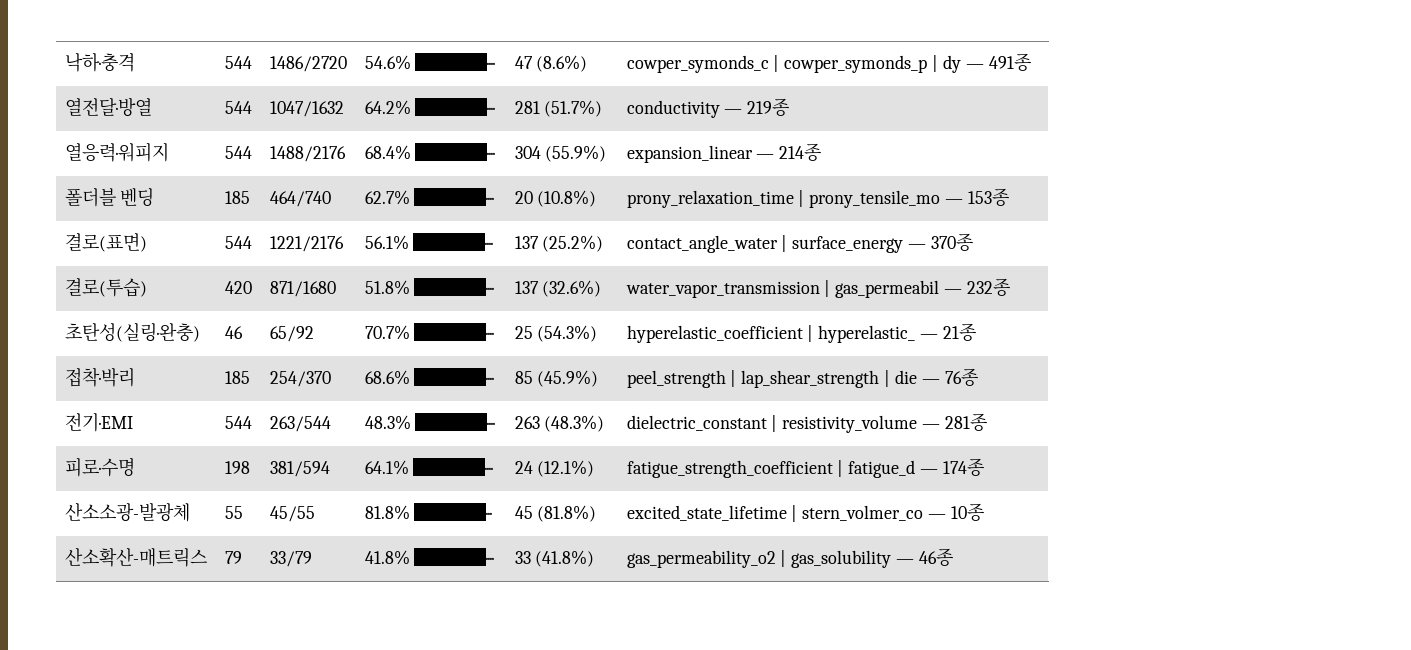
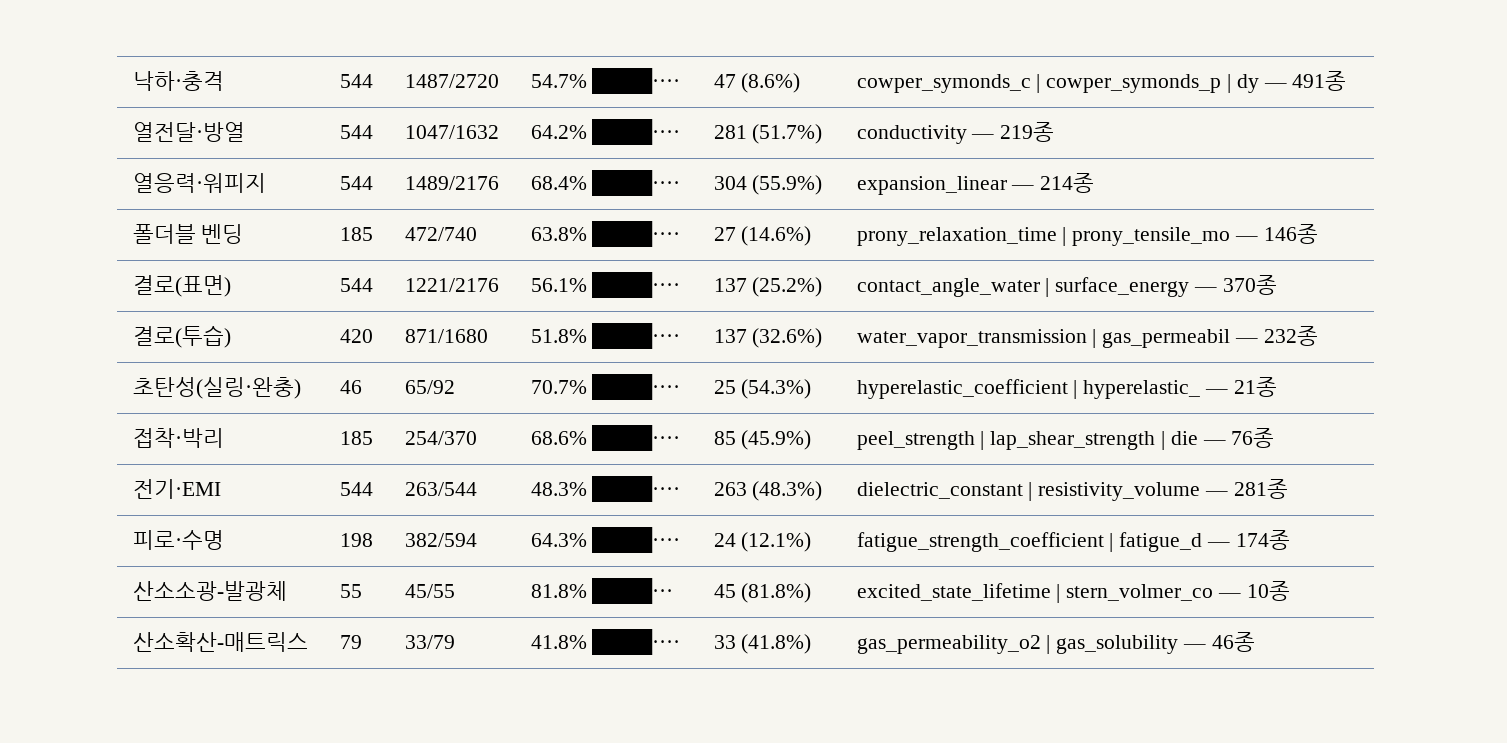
- 낙하·충격 | 544 | 1486/2720 | 54.6% ████···· | 47 (8.6%) | cowper_symonds_c | cowper_symonds_p | dy — 491종
+ 낙하·충격 | 544 | 1487/2720 | 54.7% ████···· | 47 (8.6%) | cowper_symonds_c | cowper_symonds_p | dy — 491종
- 열응력·워피지 | 544 | 1488/2176 | 68.4% ████···· | 304 (55.9%) | expansion_linear — 214종
+ 열응력·워피지 | 544 | 1489/2176 | 68.4% ████···· | 304 (55.9%) | expansion_linear — 214종
- 폴더블 벤딩 | 185 | 464/740 | 62.7% ████···· | 20 (10.8%) | prony_relaxation_time | prony_tensile_mo — 153종
+ 폴더블 벤딩 | 185 | 472/740 | 63.8% ████···· | 27 (14.6%) | prony_relaxation_time | prony_tensile_mo — 146종
- 피로·수명 | 198 | 381/594 | 64.1% ████···· | 24 (12.1%) | fatigue_strength_coefficient | fatigue_d — 174종
+ 피로·수명 | 198 | 382/594 | 64.3% ████···· | 24 (12.1%) | fatigue_strength_coefficient | fatigue_d — 174종

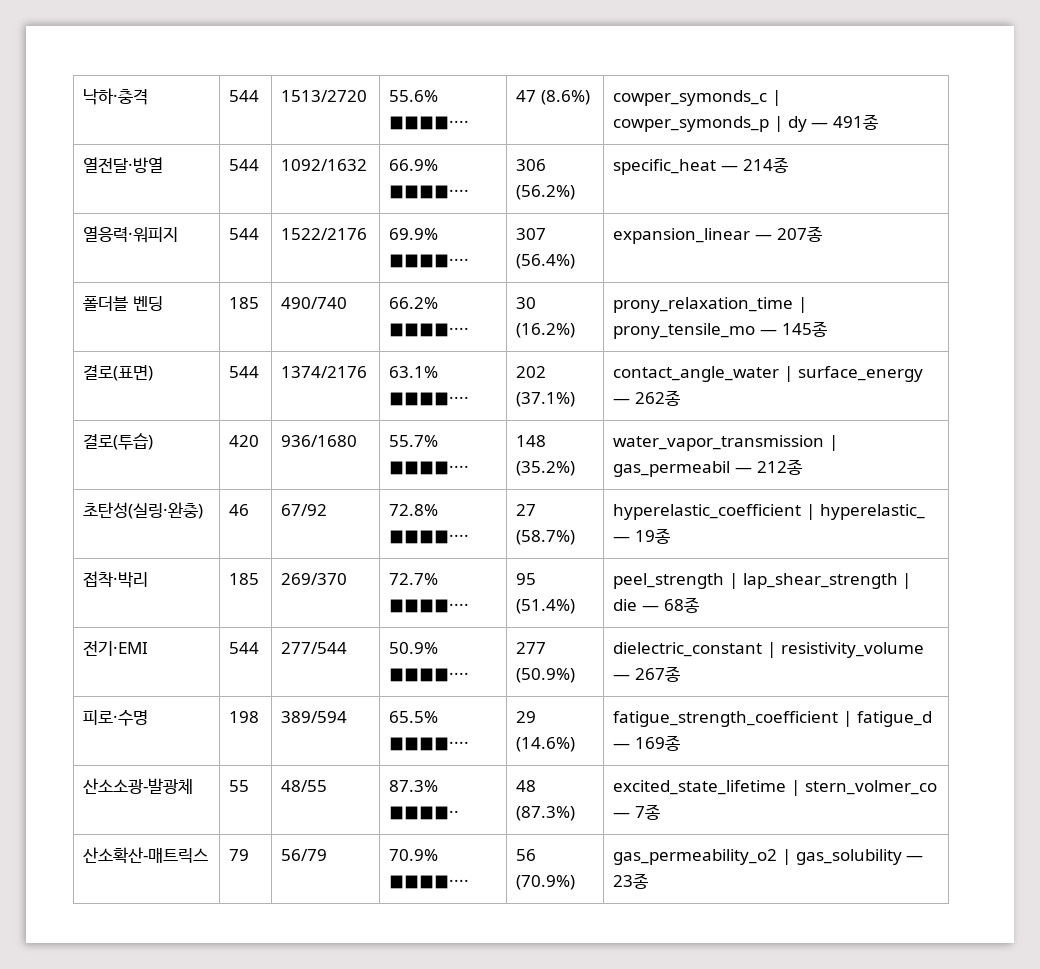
- 낙하·충격 | 544 | 1487/2720 | 54.7% ████···· | 47 (8.6%) | cowper_symonds_c | cowper_symonds_p | dy — 491종
+ 낙하·충격 | 544 | 1513/2720 | 55.6% ████···· | 47 (8.6%) | cowper_symonds_c | cowper_symonds_p | dy — 491종
- 열전달·방열 | 544 | 1047/1632 | 64.2% ████···· | 281 (51.7%) | conductivity — 219종
+ 열전달·방열 | 544 | 1092/1632 | 66.9% ████···· | 306 (56.2%) | specific_heat — 214종
- 열응력·워피지 | 544 | 1489/2176 | 68.4% ████···· | 304 (55.9%) | expansion_linear — 214종
+ 열응력·워피지 | 544 | 1522/2176 | 69.9% ████···· | 307 (56.4%) | expansion_linear — 207종
- 폴더블 벤딩 | 185 | 472/740 | 63.8% ████···· | 27 (14.6%) | prony_relaxation_time | prony_tensile_mo — 146종
+ 폴더블 벤딩 | 185 | 490/740 | 66.2% ████···· | 30 (16.2%) | prony_relaxation_time | prony_tensile_mo — 145종
- 결로(표면) | 544 | 1221/2176 | 56.1% ████···· | 137 (25.2%) | contact_angle_water | surface_energy — 370종
+ 결로(표면) | 544 | 1374/2176 | 63.1% ████···· | 202 (37.1%) | contact_angle_water | surface_energy — 262종
- 결로(투습) | 420 | 871/1680 | 51.8% ████···· | 137 (32.6%) | water_vapor_transmission | gas_permeabil — 232종
+ 결로(투습) | 420 | 936/1680 | 55.7% ████···· | 148 (35.2%) | water_vapor_transmission | gas_permeabil — 212종
- 초탄성(실링·완충) | 46 | 65/92 | 70.7% ████···· | 25 (54.3%) | hyperelastic_coefficient | hyperelastic_ — 21종
+ 초탄성(실링·완충) | 46 | 67/92 | 72.8% ████···· | 27 (58.7%) | hyperelastic_coefficient | hyperelastic_ — 19종
- 접착·박리 | 185 | 254/370 | 68.6% ████···· | 85 (45.9%) | peel_strength | lap_shear_strength | die — 76종
+ 접착·박리 | 185 | 269/370 | 72.7% ████···· | 95 (51.4%) | peel_strength | lap_shear_strength | die — 68종
- 전기·EMI | 544 | 263/544 | 48.3% ████···· | 263 (48.3%) | dielectric_constant | resistivity_volume — 281종
+ 전기·EMI | 544 | 277/544 | 50.9% ████···· | 277 (50.9%) | dielectric_constant | resistivity_volume — 267종
- 피로·수명 | 198 | 382/594 | 64.3% ████···· | 24 (12.1%) | fatigue_strength_coefficient | fatigue_d — 174종
+ 피로·수명 | 198 | 389/594 | 65.5% ████···· | 29 (14.6%) | fatigue_strength_coefficient | fatigue_d — 169종
- 산소소광-발광체 | 55 | 45/55 | 81.8% ████··· | 45 (81.8%) | excited_state_lifetime | stern_volmer_co — 10종
+ 산소소광-발광체 | 55 | 48/55 | 87.3% ████·· | 48 (87.3%) | excited_state_lifetime | stern_volmer_co — 7종
- 산소확산-매트릭스 | 79 | 33/79 | 41.8% ████···· | 33 (41.8%) | gas_permeability_o2 | gas_solubility — 46종
+ 산소확산-매트릭스 | 79 | 56/79 | 70.9% ████···· | 56 (70.9%) | gas_permeability_o2 | gas_solubility — 23종

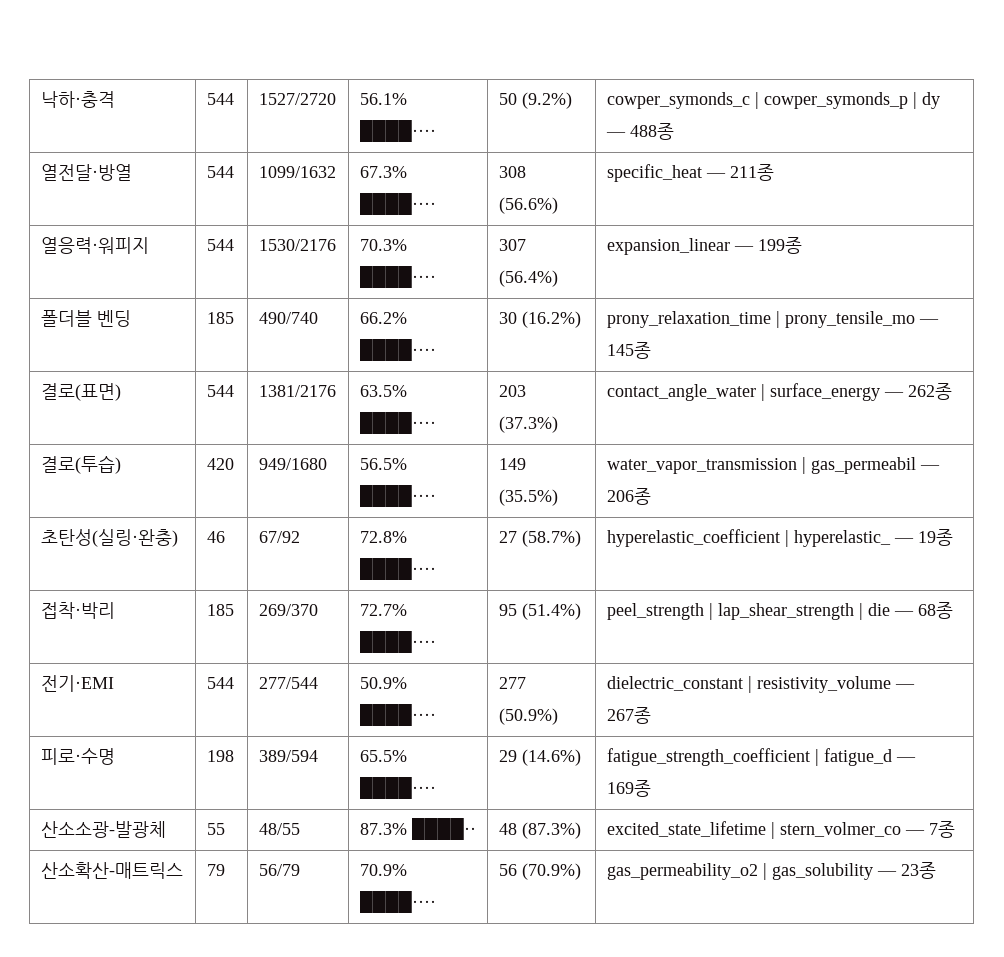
- 낙하·충격 | 544 | 1513/2720 | 55.6% ████···· | 47 (8.6%) | cowper_symonds_c | cowper_symonds_p | dy — 491종
+ 낙하·충격 | 544 | 1527/2720 | 56.1% ████···· | 50 (9.2%) | cowper_symonds_c | cowper_symonds_p | dy — 488종
- 열전달·방열 | 544 | 1092/1632 | 66.9% ████···· | 306 (56.2%) | specific_heat — 214종
+ 열전달·방열 | 544 | 1099/1632 | 67.3% ████···· | 308 (56.6%) | specific_heat — 211종
- 열응력·워피지 | 544 | 1522/2176 | 69.9% ████···· | 307 (56.4%) | expansion_linear — 207종
+ 열응력·워피지 | 544 | 1530/2176 | 70.3% ████···· | 307 (56.4%) | expansion_linear — 199종
- 결로(표면) | 544 | 1374/2176 | 63.1% ████···· | 202 (37.1%) | contact_angle_water | surface_energy — 262종
+ 결로(표면) | 544 | 1381/2176 | 63.5% ████···· | 203 (37.3%) | contact_angle_water | surface_energy — 262종
- 결로(투습) | 420 | 936/1680 | 55.7% ████···· | 148 (35.2%) | water_vapor_transmission | gas_permeabil — 212종
+ 결로(투습) | 420 | 949/1680 | 56.5% ████···· | 149 (35.5%) | water_vapor_transmission | gas_permeabil — 206종

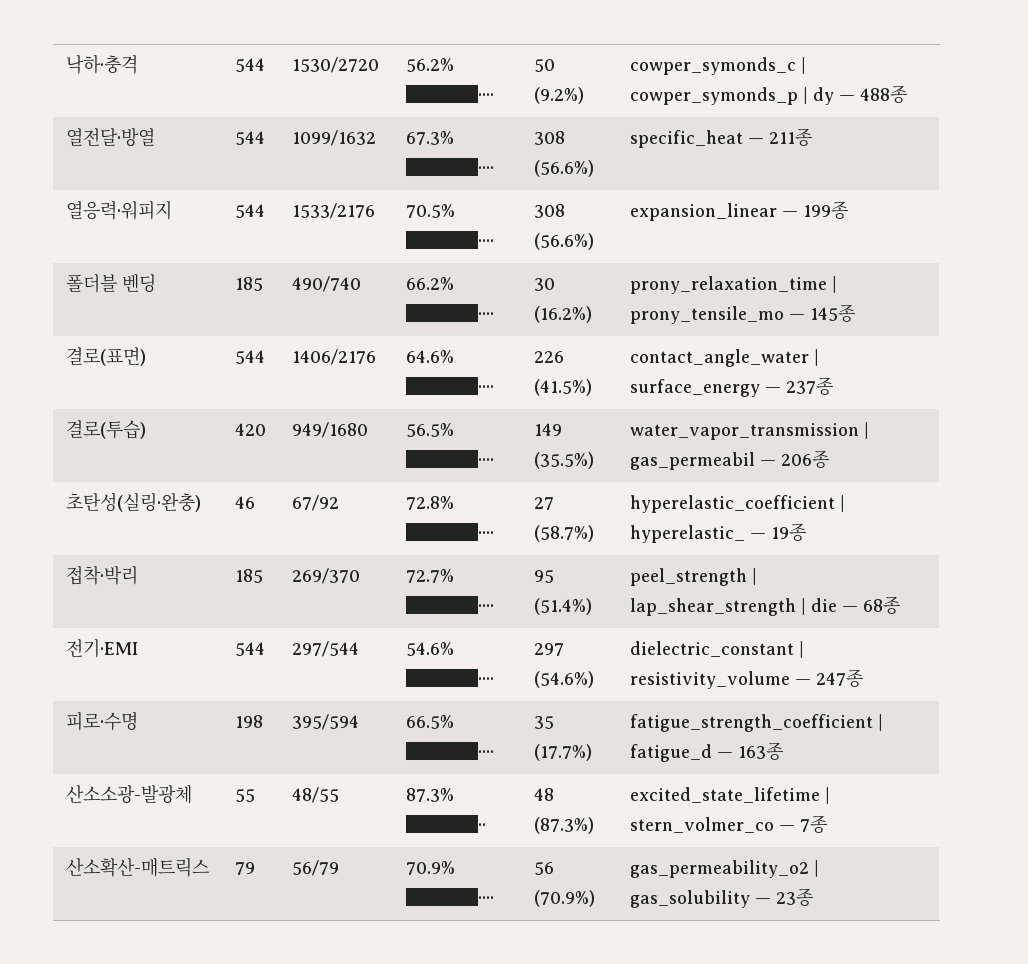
- 낙하·충격 | 544 | 1527/2720 | 56.1% ████···· | 50 (9.2%) | cowper_symonds_c | cowper_symonds_p | dy — 488종
+ 낙하·충격 | 544 | 1530/2720 | 56.2% ████···· | 50 (9.2%) | cowper_symonds_c | cowper_symonds_p | dy — 488종
- 열응력·워피지 | 544 | 1530/2176 | 70.3% ████···· | 307 (56.4%) | expansion_linear — 199종
+ 열응력·워피지 | 544 | 1533/2176 | 70.5% ████···· | 308 (56.6%) | expansion_linear — 199종
- 결로(표면) | 544 | 1381/2176 | 63.5% ████···· | 203 (37.3%) | contact_angle_water | surface_energy — 262종
+ 결로(표면) | 544 | 1406/2176 | 64.6% ████···· | 226 (41.5%) | contact_angle_water | surface_energy — 237종
- 전기·EMI | 544 | 277/544 | 50.9% ████···· | 277 (50.9%) | dielectric_constant | resistivity_volume — 267종
+ 전기·EMI | 544 | 297/544 | 54.6% ████···· | 297 (54.6%) | dielectric_constant | resistivity_volume — 247종
- 피로·수명 | 198 | 389/594 | 65.5% ████···· | 29 (14.6%) | fatigue_strength_coefficient | fatigue_d — 169종
+ 피로·수명 | 198 | 395/594 | 66.5% ████···· | 35 (17.7%) | fatigue_strength_coefficient | fatigue_d — 163종

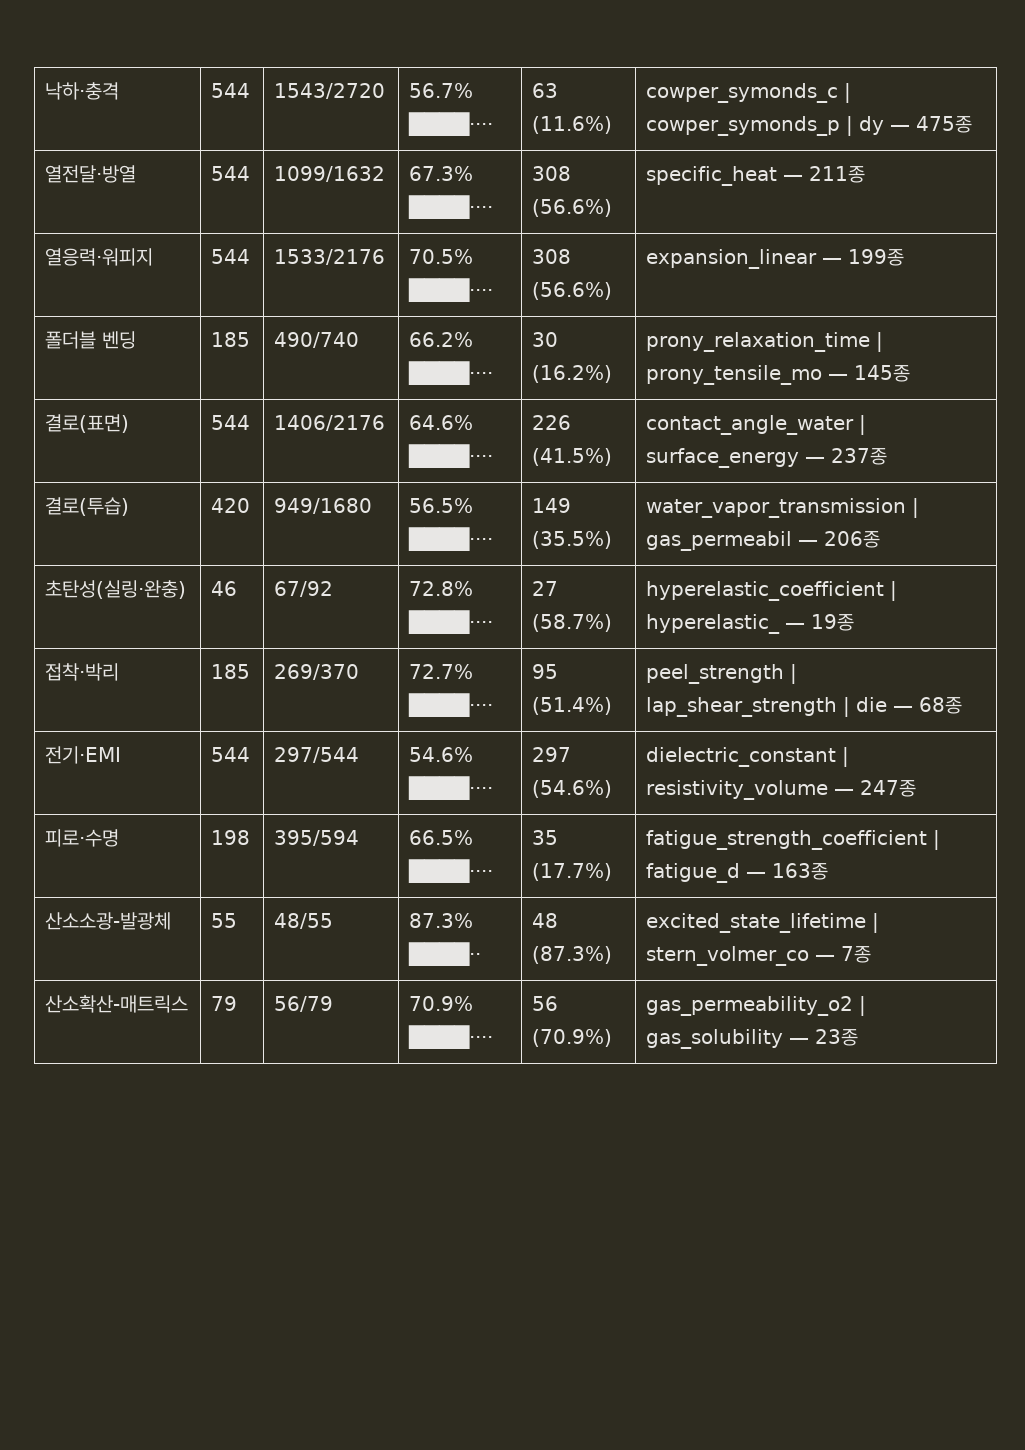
- 낙하·충격 | 544 | 1530/2720 | 56.2% ████···· | 50 (9.2%) | cowper_symonds_c | cowper_symonds_p | dy — 488종
+ 낙하·충격 | 544 | 1543/2720 | 56.7% ████···· | 63 (11.6%) | cowper_symonds_c | cowper_symonds_p | dy — 475종

